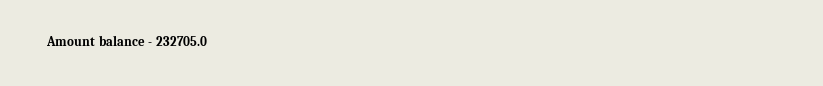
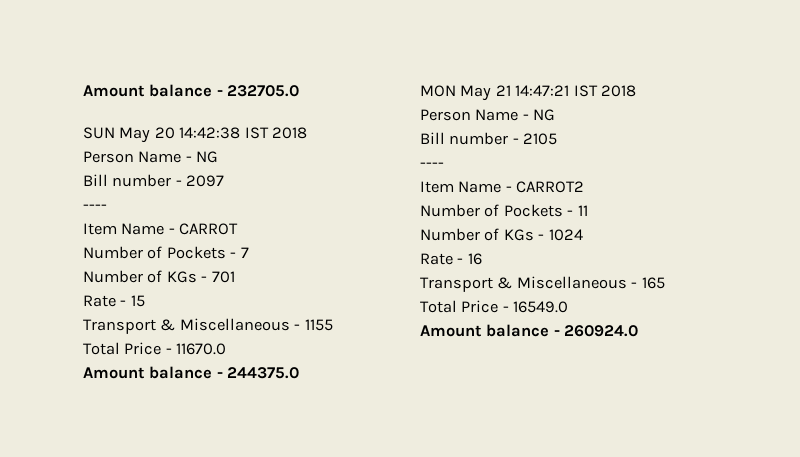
+ SUN May 20 14:42:38 IST 2018
+ Person Name - NG
+ Bill number - 2097
+ ----
+ Item Name - CARROT
+ Number of Pockets - 7
+ Number of KGs - 701
+ Rate - 15
+ Transport & Miscellaneous - 1155
+ Total Price - 11670.0
+ Amount balance - 244375.0
+ MON May 21 14:47:21 IST 2018
+ Person Name - NG
+ Bill number - 2105
+ ----
+ Item Name - CARROT2
+ Number of Pockets - 11
+ Number of KGs - 1024
+ Rate - 16
+ Transport & Miscellaneous - 165
+ Total Price - 16549.0
+ Amount balance - 260924.0

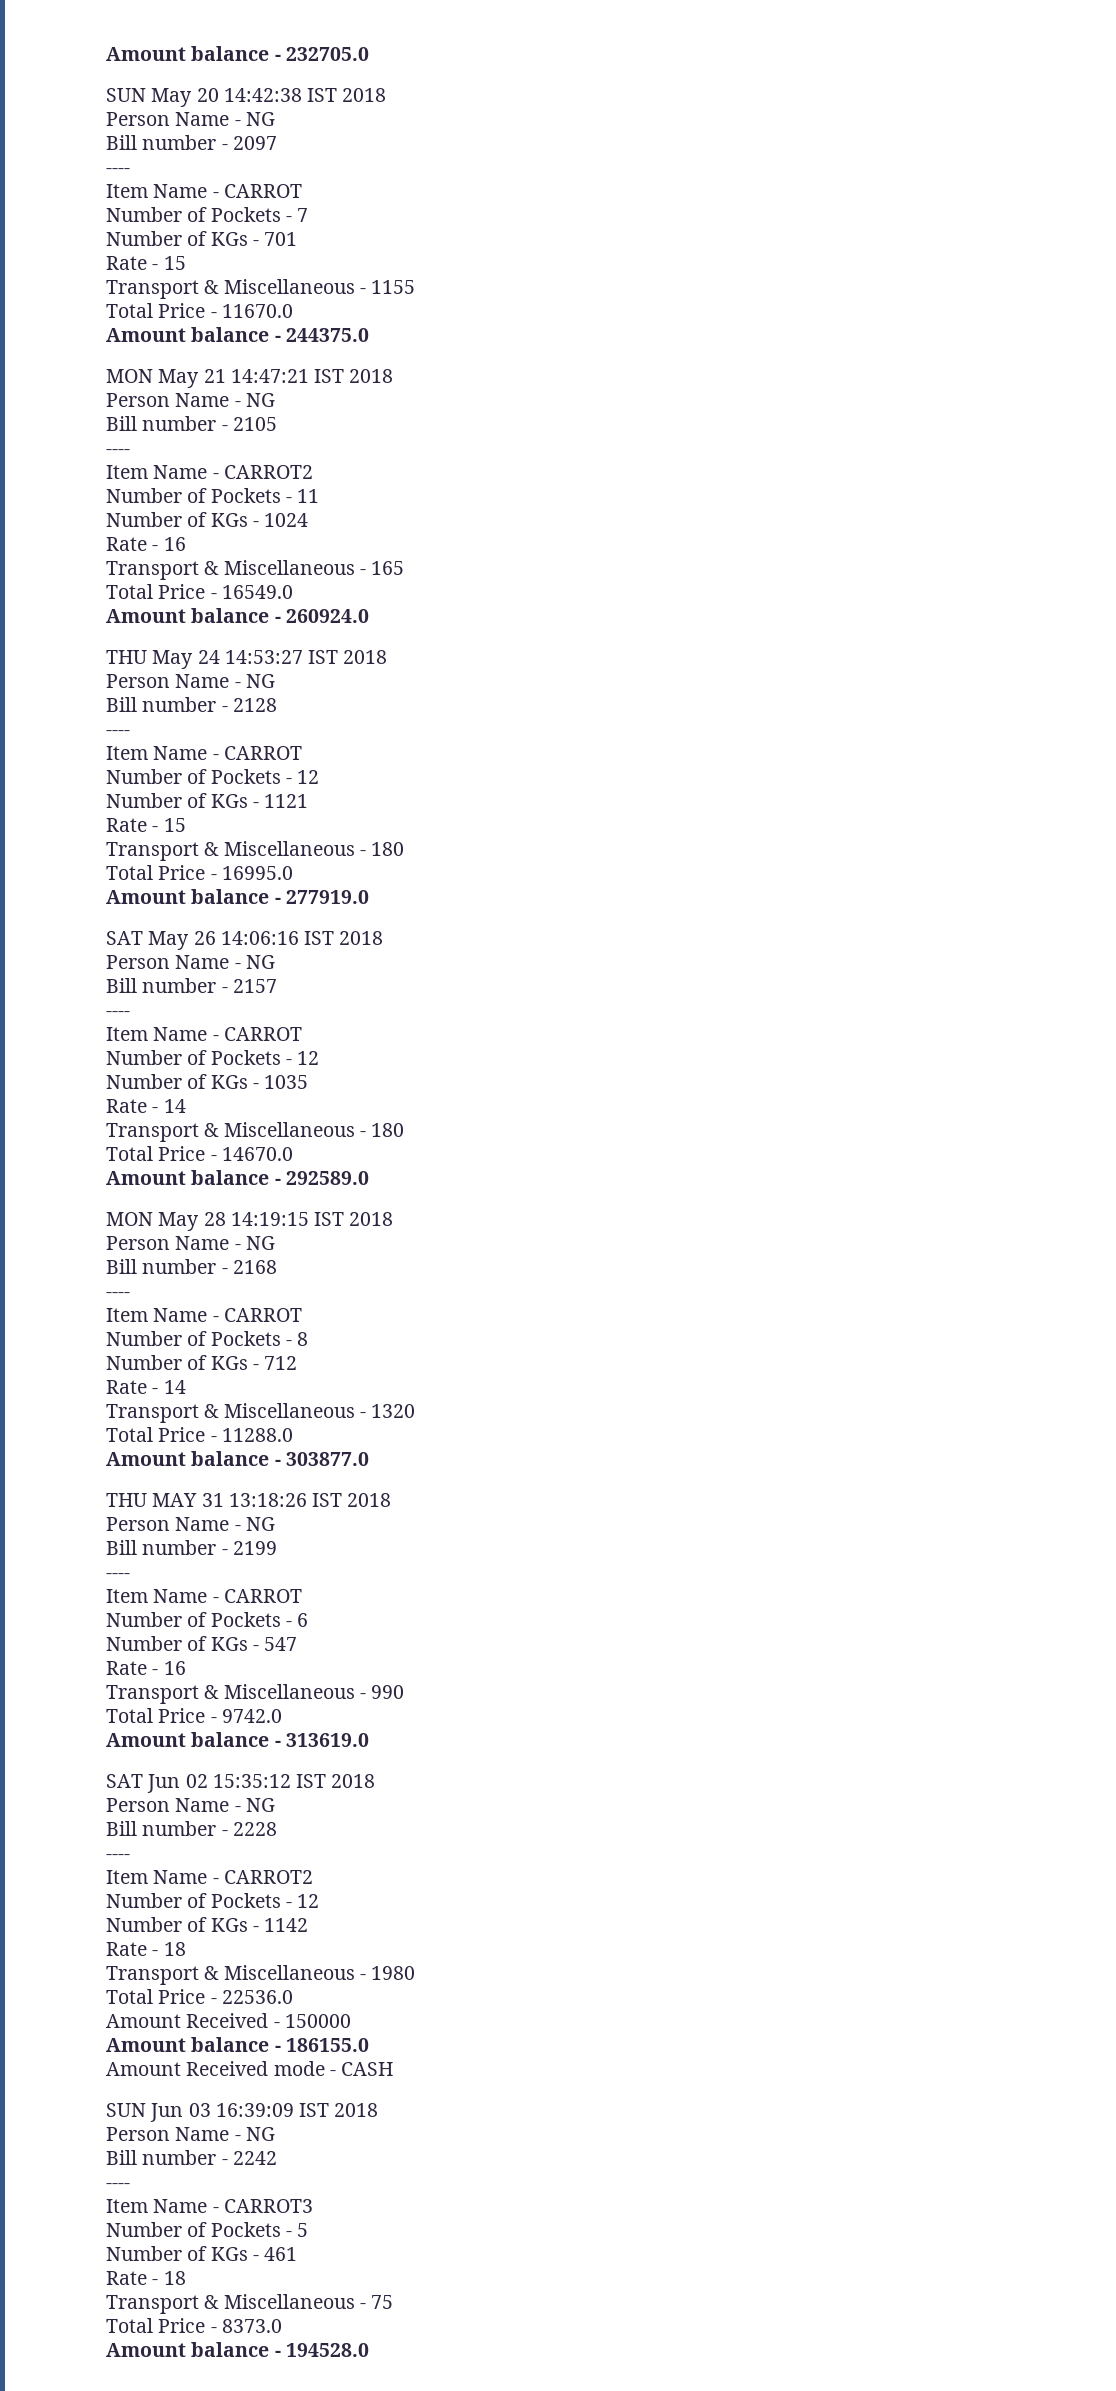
+ THU May 24 14:53:27 IST 2018
+ Person Name - NG
+ Bill number - 2128
+ ----
+ Item Name - CARROT
+ Number of Pockets - 12
+ Number of KGs - 1121
+ Rate - 15
+ Transport & Miscellaneous - 180
+ Total Price - 16995.0
+ Amount balance - 277919.0
+ SAT May 26 14:06:16 IST 2018
+ Person Name - NG
+ Bill number - 2157
+ ----
+ Item Name - CARROT
+ Number of Pockets - 12
+ Number of KGs - 1035
+ Rate - 14
+ Transport & Miscellaneous - 180
+ Total Price - 14670.0
+ Amount balance - 292589.0
+ MON May 28 14:19:15 IST 2018
+ Person Name - NG
+ Bill number - 2168
+ ----
+ Item Name - CARROT
+ Number of Pockets - 8
+ Number of KGs - 712
+ Rate - 14
+ Transport & Miscellaneous - 1320
+ Total Price - 11288.0
+ Amount balance - 303877.0
+ THU MAY 31 13:18:26 IST 2018
+ Person Name - NG
+ Bill number - 2199
+ ----
+ Item Name - CARROT
+ Number of Pockets - 6
+ Number of KGs - 547
+ Rate - 16
+ Transport & Miscellaneous - 990
+ Total Price - 9742.0
+ Amount balance - 313619.0
+ SAT Jun 02 15:35:12 IST 2018
+ Person Name - NG
+ Bill number - 2228
+ ----
+ Item Name - CARROT2
+ Number of Pockets - 12
+ Number of KGs - 1142
+ Rate - 18
+ Transport & Miscellaneous - 1980
+ Total Price - 22536.0
+ Amount Received - 150000
+ Amount balance - 186155.0
+ Amount Received mode - CASH
+ SUN Jun 03 16:39:09 IST 2018
+ Person Name - NG
+ Bill number - 2242
+ ----
+ Item Name - CARROT3
+ Number of Pockets - 5
+ Number of KGs - 461
+ Rate - 18
+ Transport & Miscellaneous - 75
+ Total Price - 8373.0
+ Amount balance - 194528.0

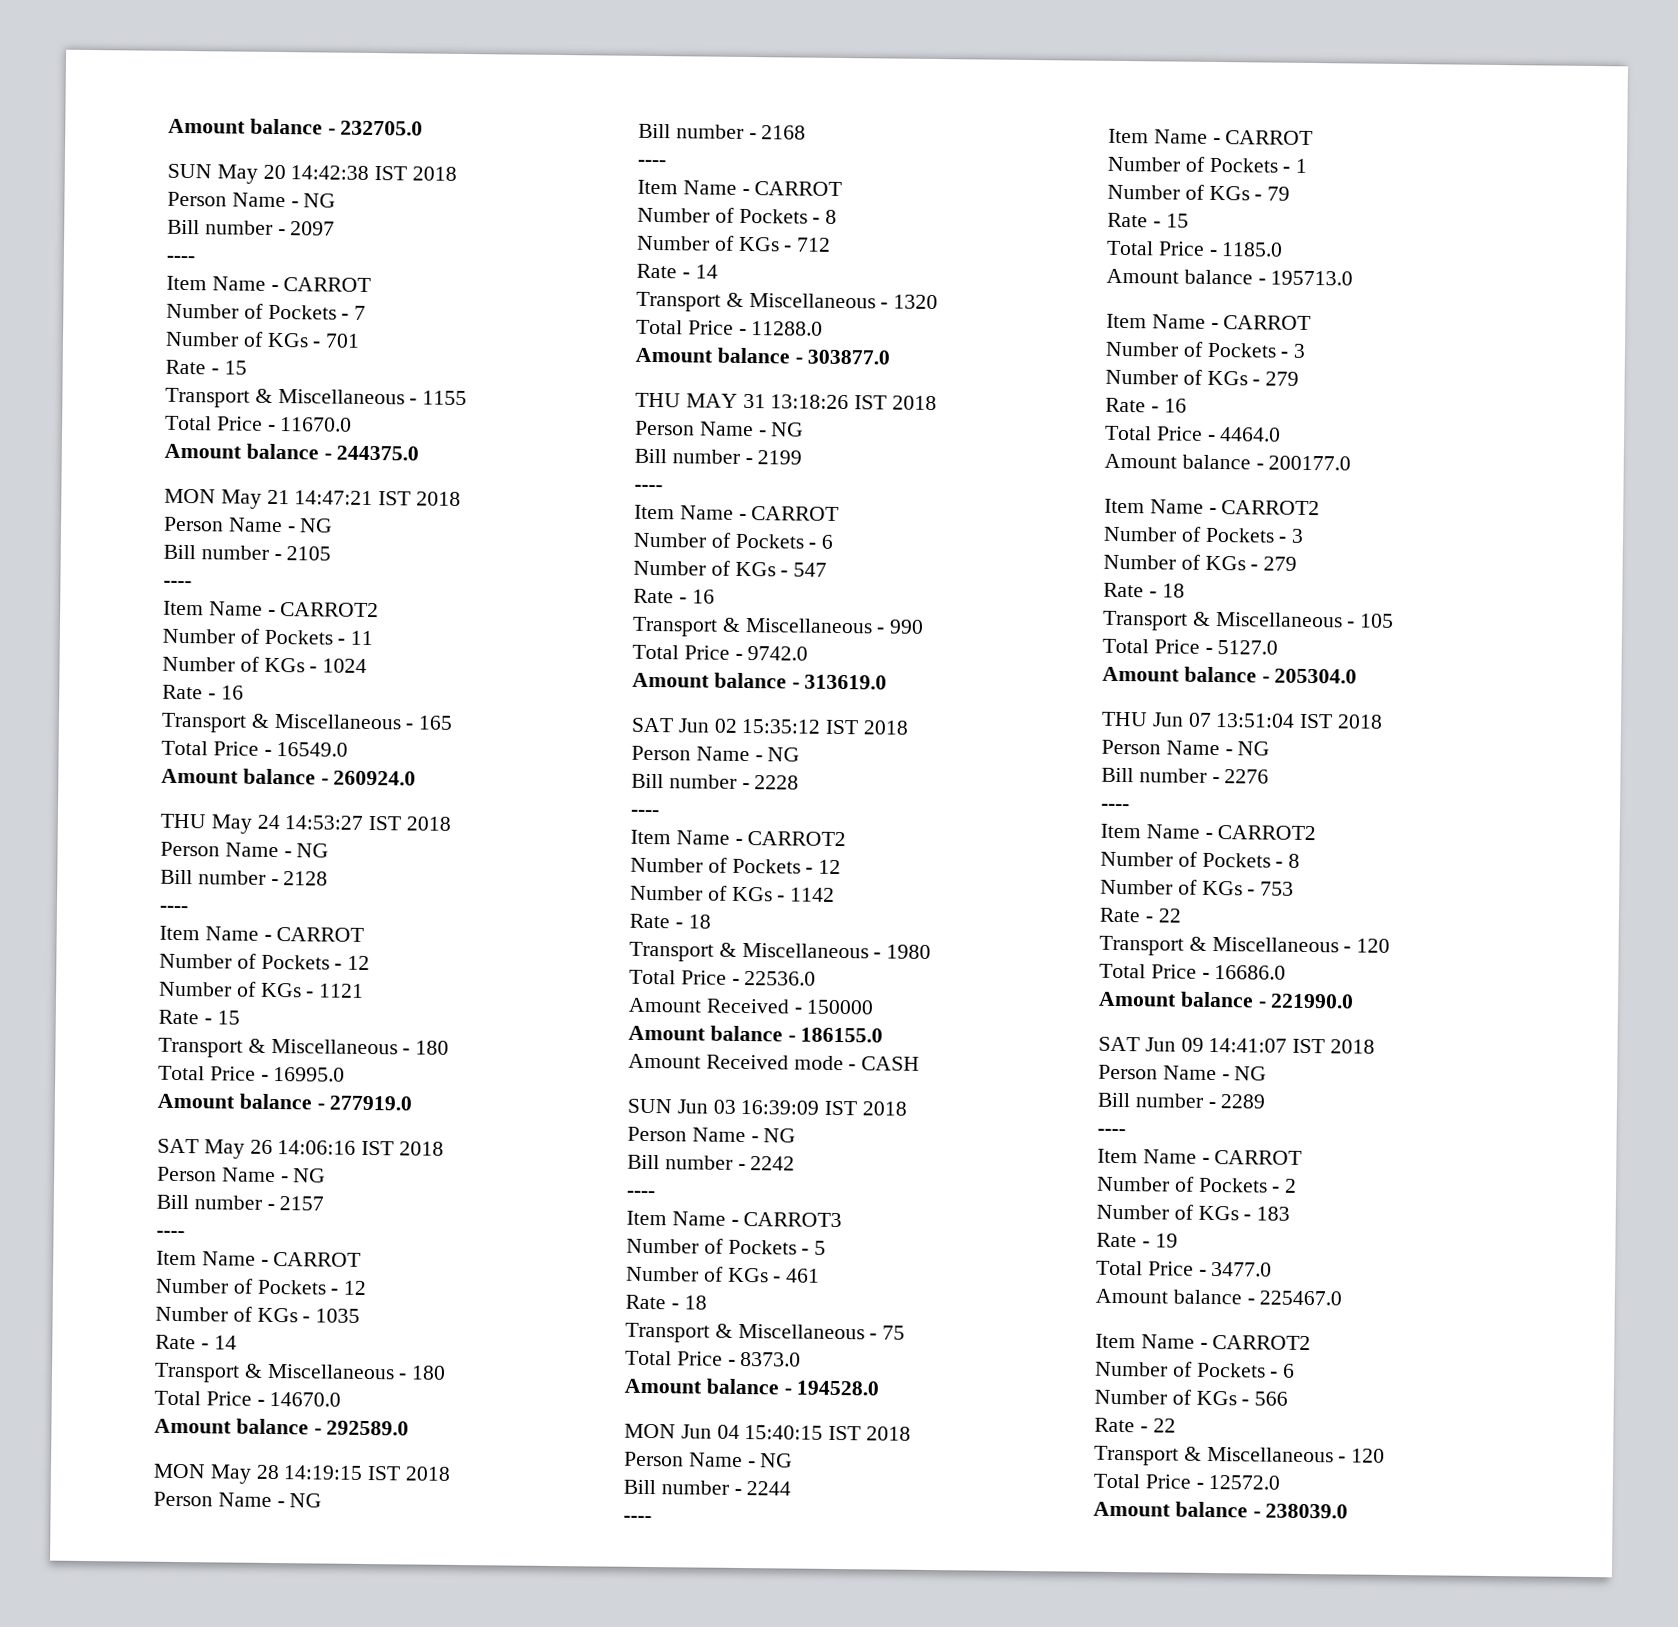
+ MON Jun 04 15:40:15 IST 2018
+ Person Name - NG
+ Bill number - 2244
+ ----
+ Item Name - CARROT
+ Number of Pockets - 1
+ Number of KGs - 79
+ Rate - 15
+ Total Price - 1185.0
+ Amount balance - 195713.0
+ Item Name - CARROT
+ Number of Pockets - 3
+ Number of KGs - 279
+ Rate - 16
+ Total Price - 4464.0
+ Amount balance - 200177.0
+ Item Name - CARROT2
+ Number of Pockets - 3
+ Number of KGs - 279
+ Rate - 18
+ Transport & Miscellaneous - 105
+ Total Price - 5127.0
+ Amount balance - 205304.0
+ THU Jun 07 13:51:04 IST 2018
+ Person Name - NG
+ Bill number - 2276
+ ----
+ Item Name - CARROT2
+ Number of Pockets - 8
+ Number of KGs - 753
+ Rate - 22
+ Transport & Miscellaneous - 120
+ Total Price - 16686.0
+ Amount balance - 221990.0
+ SAT Jun 09 14:41:07 IST 2018
+ Person Name - NG
+ Bill number - 2289
+ ----
+ Item Name - CARROT
+ Number of Pockets - 2
+ Number of KGs - 183
+ Rate - 19
+ Total Price - 3477.0
+ Amount balance - 225467.0
+ Item Name - CARROT2
+ Number of Pockets - 6
+ Number of KGs - 566
+ Rate - 22
+ Transport & Miscellaneous - 120
+ Total Price - 12572.0
+ Amount balance - 238039.0

